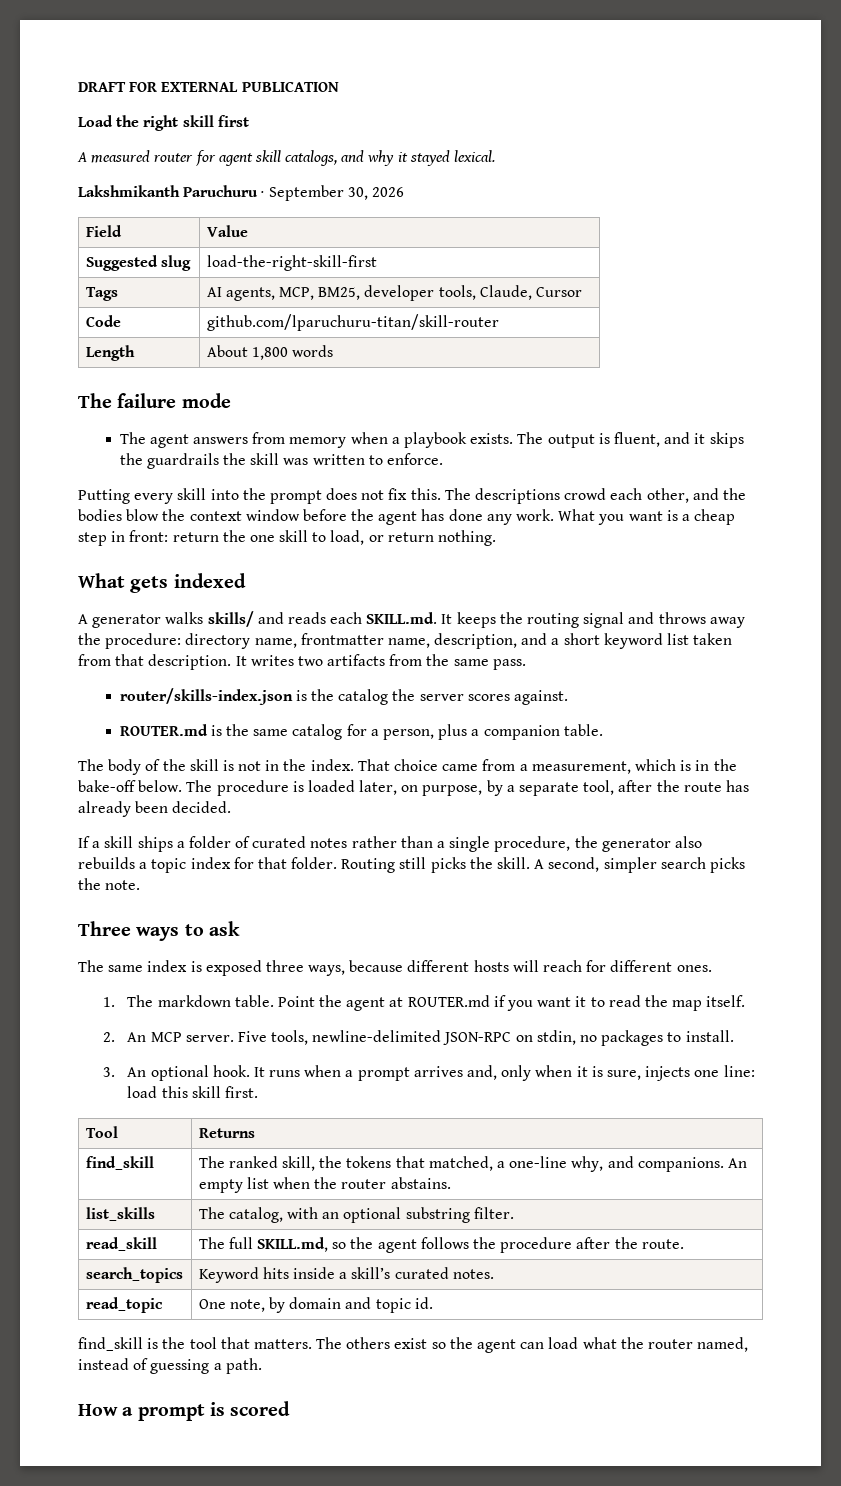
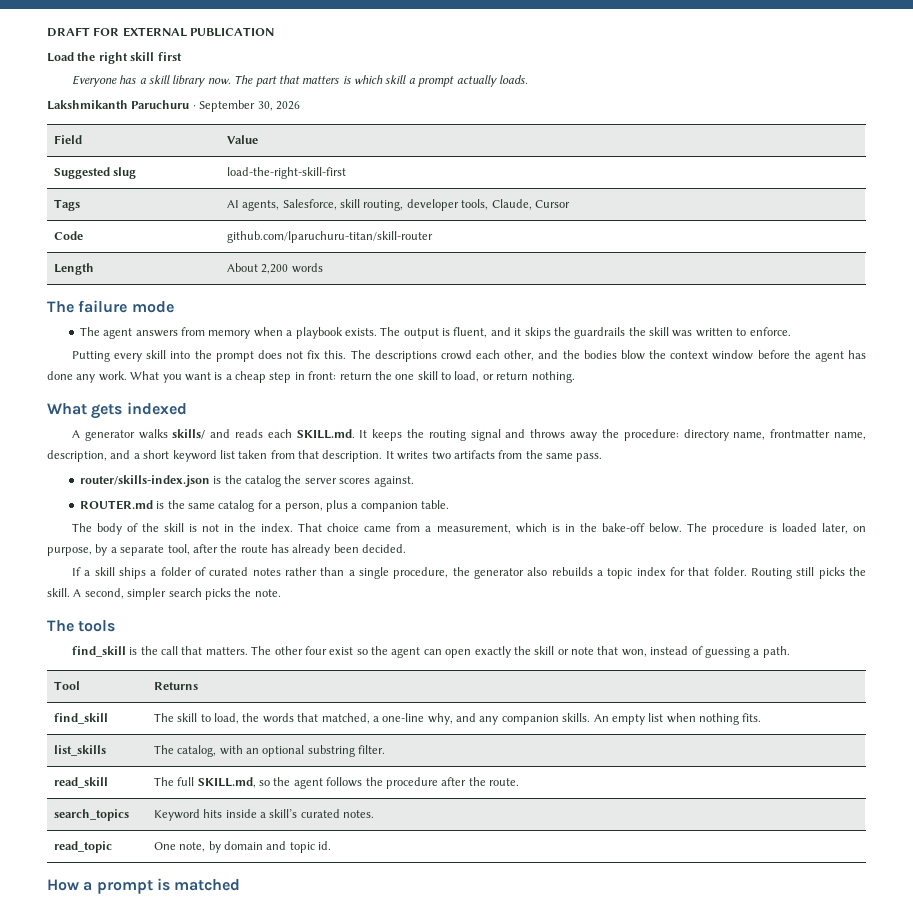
- A measured router for agent skill catalogs, and why it stayed lexical.
+ Everyone has a skill library now. The part that matters is which skill a prompt actually loads.
- Tags | AI agents, MCP, BM25, developer tools, Claude, Cursor
+ Tags | AI agents, Salesforce, skill routing, developer tools, Claude, Cursor
- Length | About 1,800 words
+ Length | About 2,200 words
- Three ways to ask
- The same index is exposed three ways, because different hosts will reach for different ones.
- 1. The markdown table. Point the agent at ROUTER.md if you want it to read the map itself.
- 2. An MCP server. Five tools, newline-delimited JSON-RPC on stdin, no packages to install.
- 3. An optional hook. It runs when a prompt arrives and, only when it is sure, injects one line: load this skill first.
+ The tools
+ find_skill is the call that matters. The other four exist so the agent can open exactly the skill or note that won, instead of guessing a path.
- find_skill | The ranked skill, the tokens that matched, a one-line why, and companions. An empty list when the router abstains.
+ find_skill | The skill to load, the words that matched, a one-line why, and any companion skills. An empty list when nothing fits.
- find_skill is the tool that matters. The others exist so the agent can load what the router named, instead of guessing a path.
- How a prompt is scored
+ How a prompt is matched

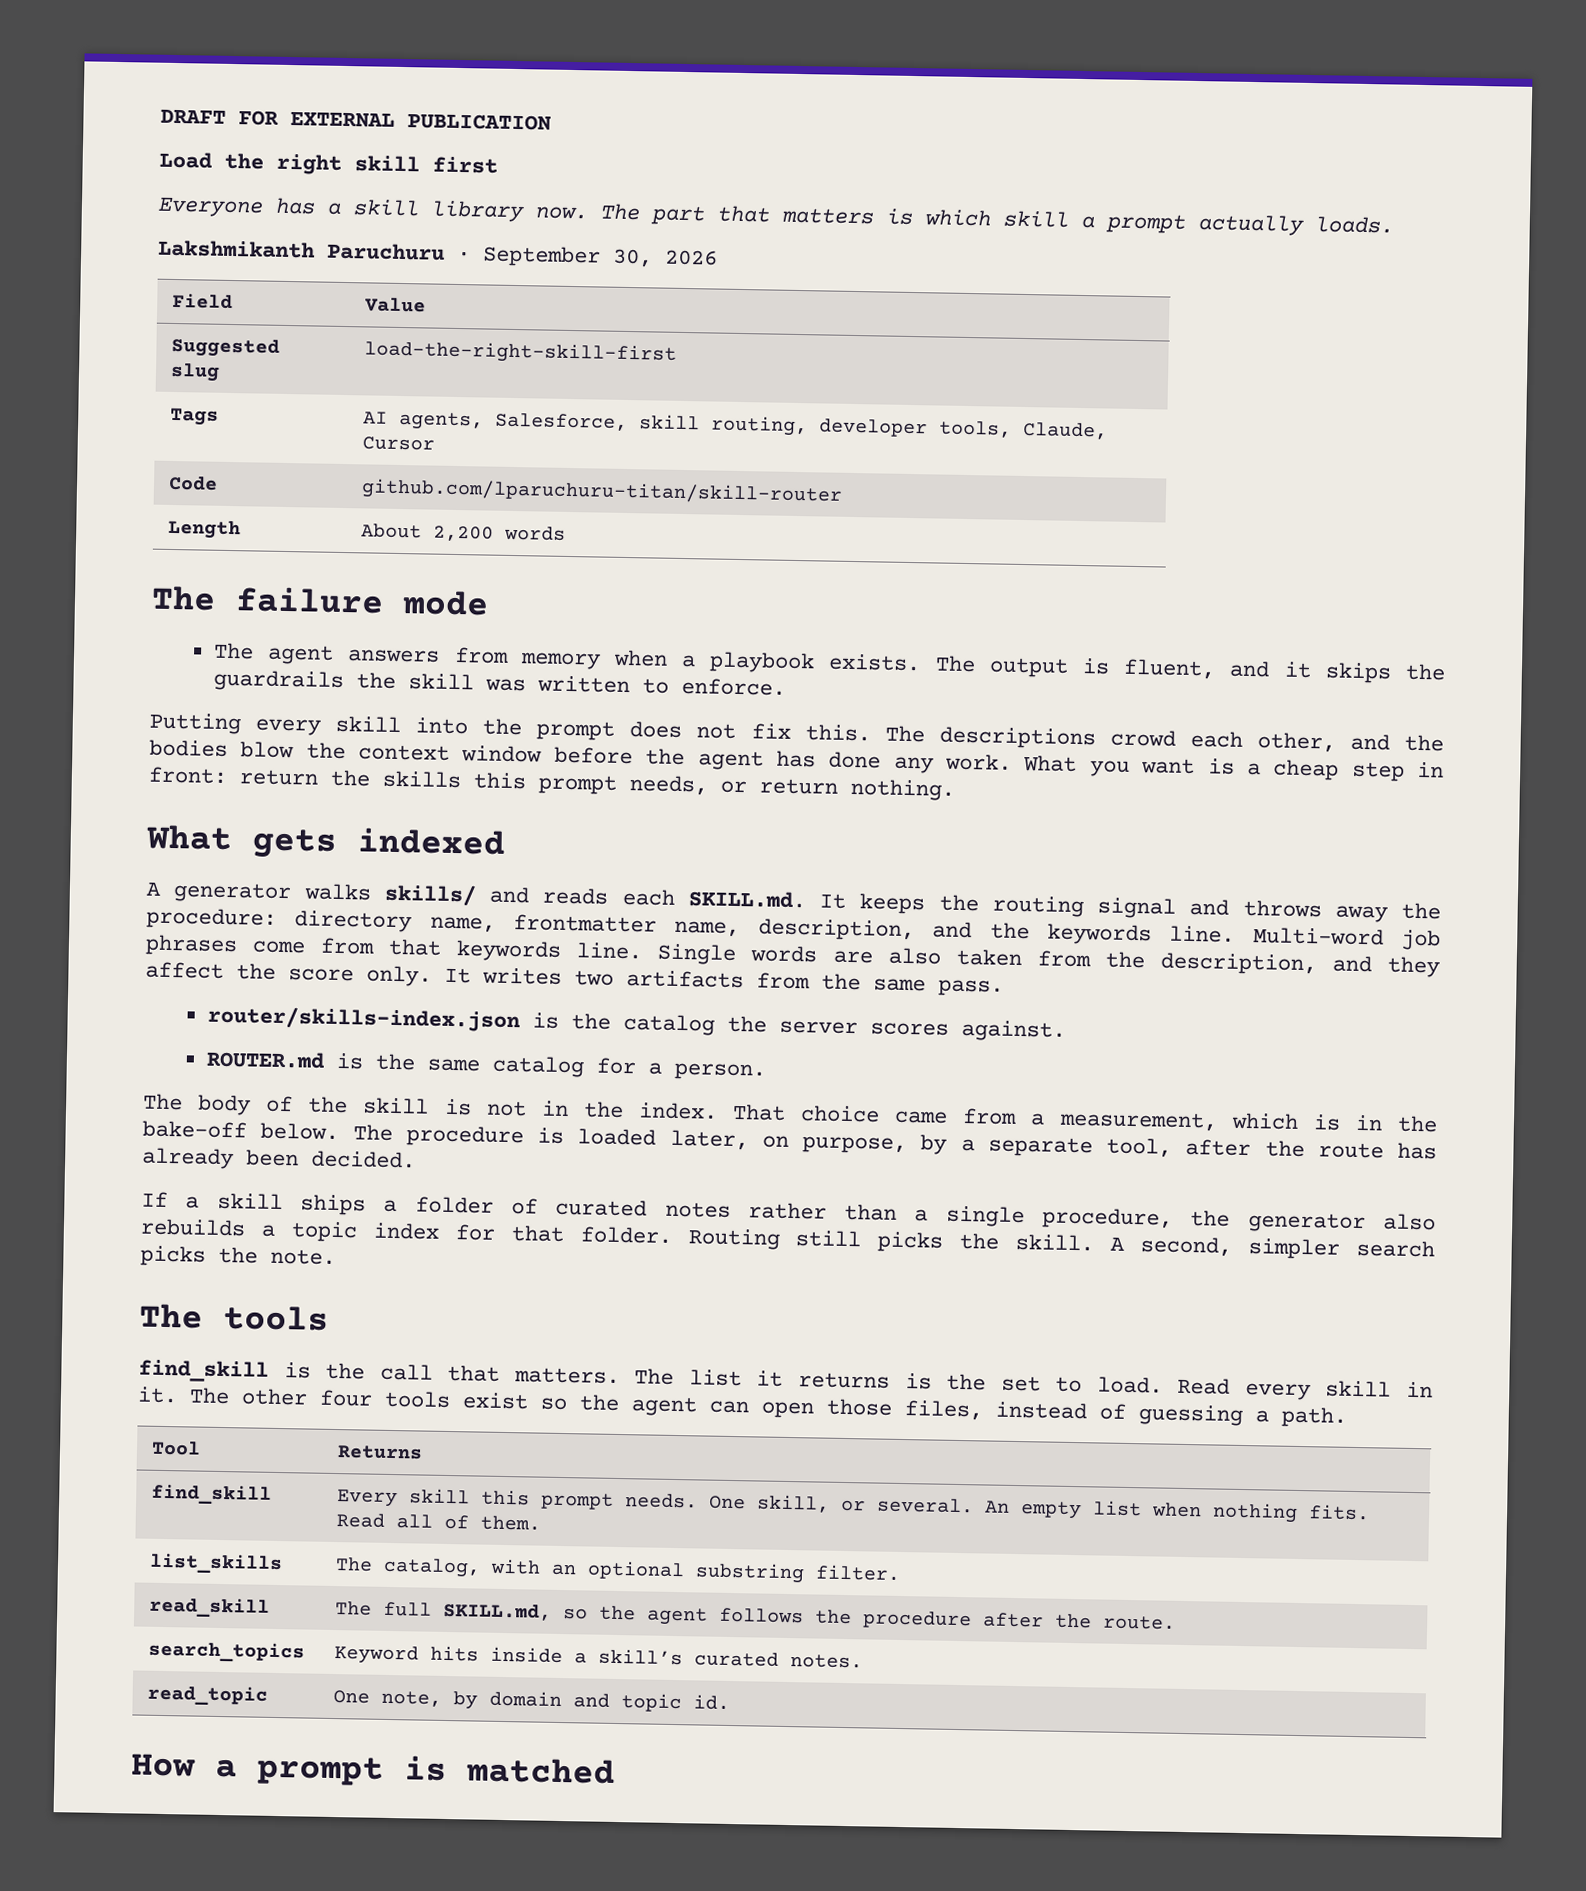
- What you want is a cheap step in front: return the one skill to load, or return nothing.
+ What you want is a cheap step in front: return the skills this prompt needs, or return nothing.
- A generator walks skills/ and reads each SKILL.md. It keeps the routing signal and throws away the procedure: directory name, frontmatter name, description, and a short keyword list taken from that description.
+ A generator walks skills/ and reads each SKILL.md. It keeps the routing signal and throws away the procedure: directory name, frontmatter name, description, and the keywords line. Multi-word job phrases come from that keywords line. Single words are also taken from the description, and they affect the score only.
- ROUTER.md is the same catalog for a person, plus a companion table.
+ ROUTER.md is the same catalog for a person.
- The other four exist so the agent can open exactly the skill or note that won, instead of guessing a path.
+ The list it returns is the set to load. Read every skill in it. The other four tools exist so the agent can open those files, instead of guessing a path.
- find_skill | The skill to load, the words that matched, a one-line why, and any companion skills. An empty list when nothing fits.
+ find_skill | Every skill this prompt needs. One skill, or several. An empty list when nothing fits. Read all of them.

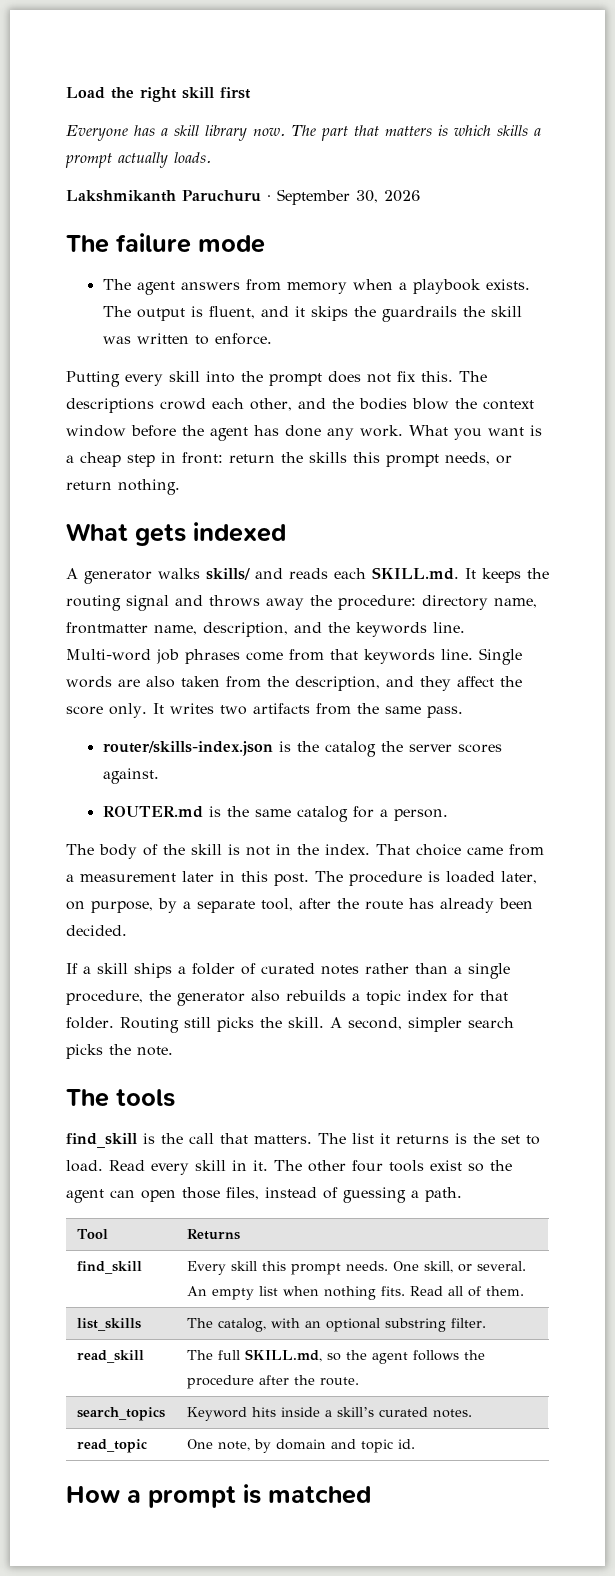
- DRAFT FOR EXTERNAL PUBLICATION
- The part that matters is which skill a prompt actually loads.
+ The part that matters is which skills a prompt actually loads.
- Field | Value
- Suggested slug | load-the-right-skill-first
- Tags | AI agents, Salesforce, skill routing, developer tools, Claude, Cursor
- Code | github.com/lparuchuru-titan/skill-router
- Length | About 2,200 words
- That choice came from a measurement, which is in the bake-off below.
+ That choice came from a measurement later in this post.

